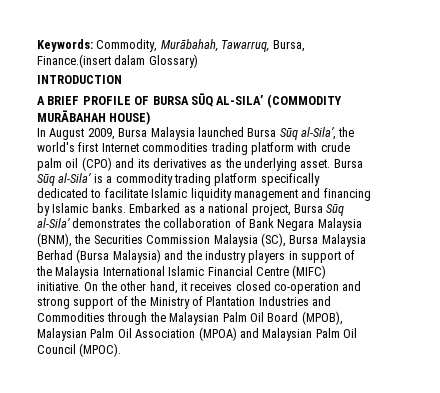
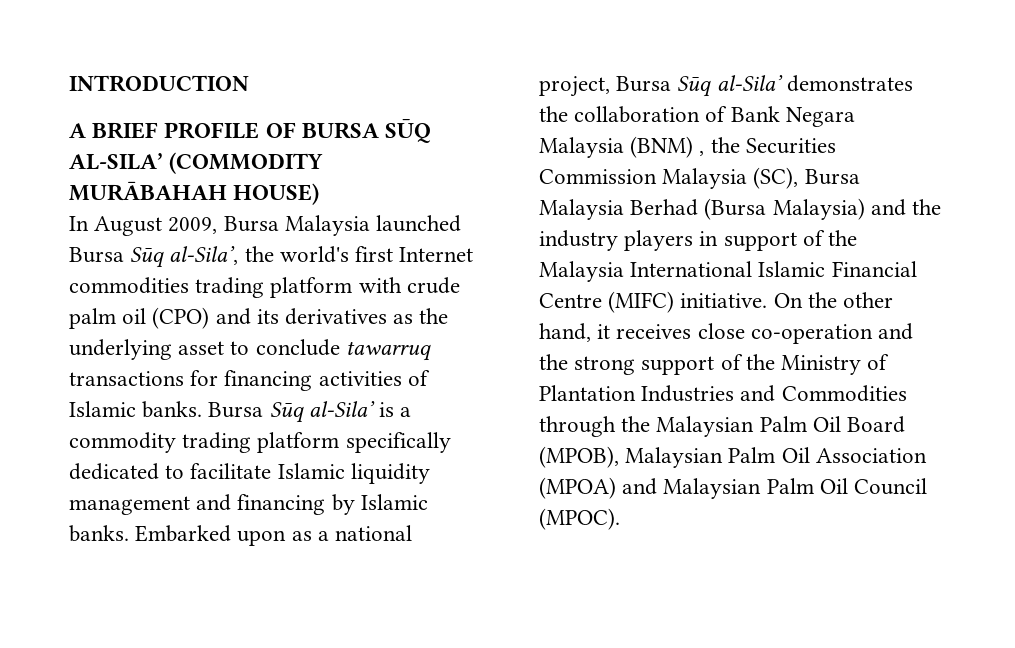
- Keywords: Commodity, Murābahah, Tawarruq, Bursa, Finance.(insert dalam Glossary)
- In August 2009, Bursa Malaysia launched Bursa Sūq al-Sila’, the world's first Internet commodities trading platform with crude palm oil (CPO) and its derivatives as the underlying asset.
+ In August 2009, Bursa Malaysia launched Bursa Sūq al-Sila’, the world's first Internet commodities trading platform with crude palm oil (CPO) and its derivatives as the underlying asset to conclude tawarruq transactions for financing activities of Islamic banks.
- Embarked as a national project, Bursa Sūq al-Sila’ demonstrates the collaboration of Bank Negara Malaysia (BNM), the Securities Commission Malaysia (SC), Bursa Malaysia Berhad (Bursa Malaysia) and the industry players in support of the Malaysia International Islamic Financial Centre (MIFC) initiative.
+ Embarked upon as a national project, Bursa Sūq al-Sila’ demonstrates the collaboration of Bank Negara Malaysia (BNM) , the Securities Commission Malaysia (SC), Bursa Malaysia Berhad (Bursa Malaysia) and the industry players in support of the Malaysia International Islamic Financial Centre (MIFC) initiative.
- On the other hand, it receives closed co-operation and strong support of the Ministry of Plantation Industries and Commodities through the Malaysian Palm Oil Board (MPOB), Malaysian Palm Oil Association (MPOA) and Malaysian Palm Oil Council (MPOC).
+ On the other hand, it receives close co-operation and the strong support of the Ministry of Plantation Industries and Commodities through the Malaysian Palm Oil Board (MPOB), Malaysian Palm Oil Association (MPOA) and Malaysian Palm Oil Council (MPOC).

